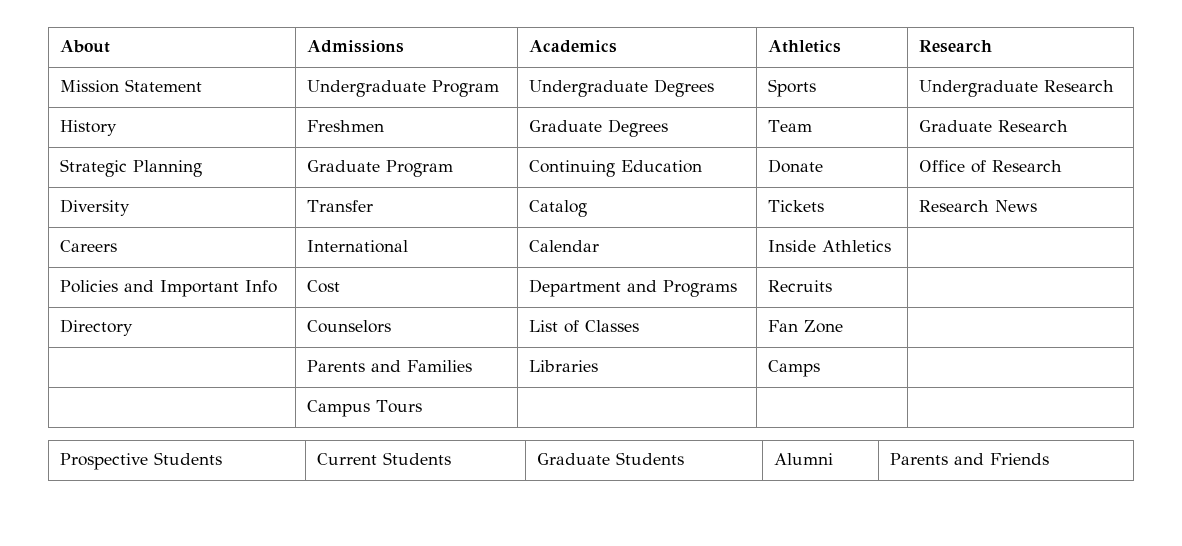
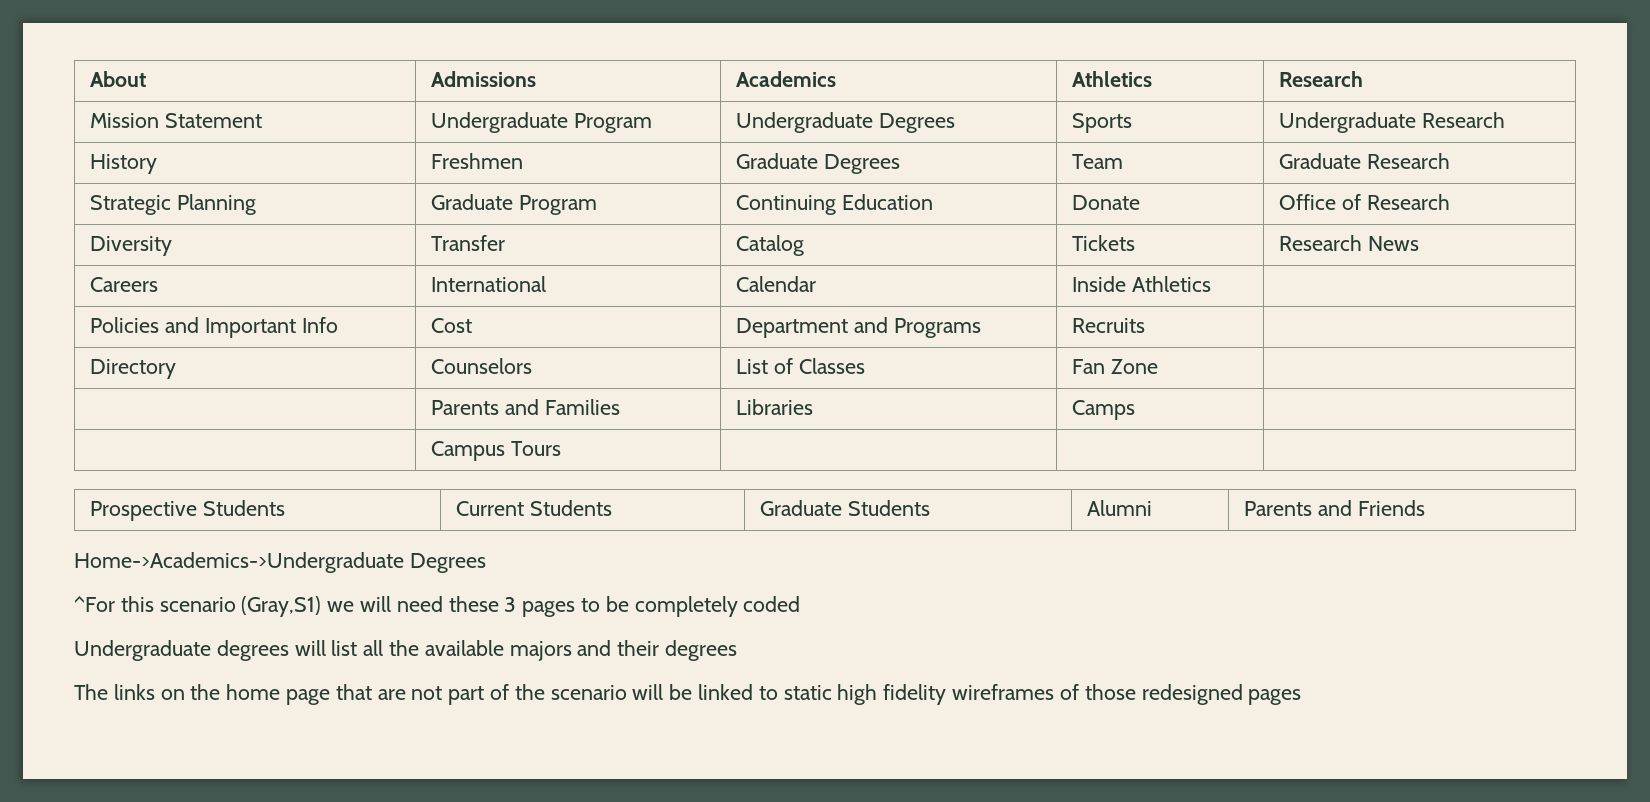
+ Home->Academics->Undergraduate Degrees
+ ^For this scenario (Gray,S1) we will need these 3 pages to be completely coded
+ Undergraduate degrees will list all the available majors and their degrees
+ The links on the home page that are not part of the scenario will be linked to static high fidelity wireframes of those redesigned pages

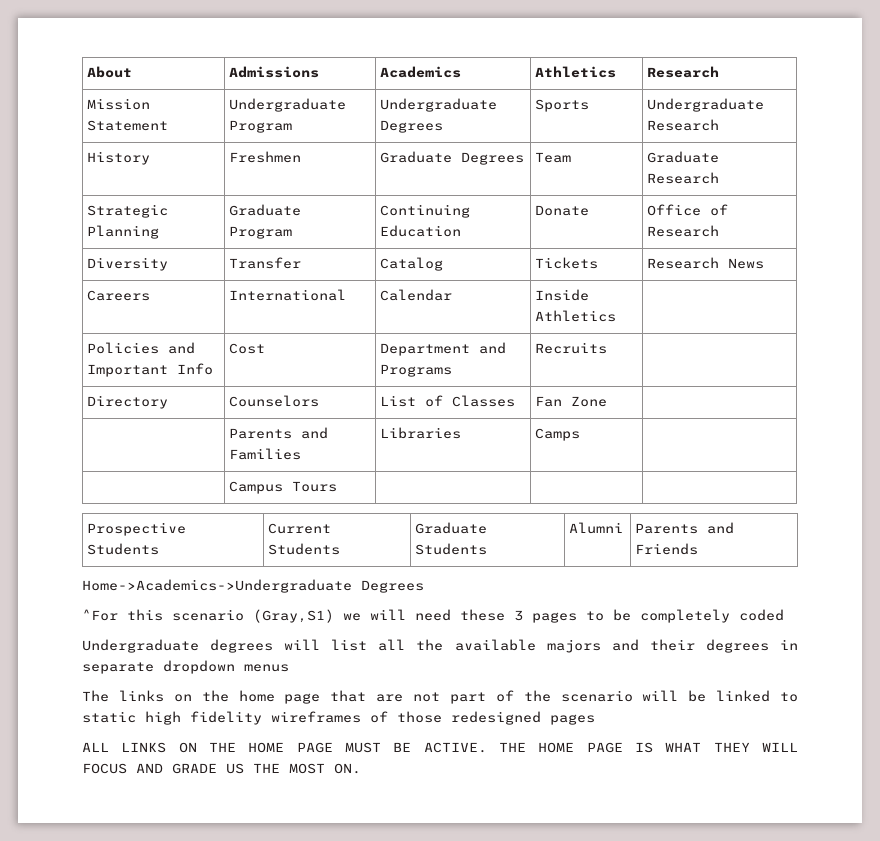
- Undergraduate degrees will list all the available majors and their degrees
+ Undergraduate degrees will list all the available majors and their degrees in separate dropdown menus
+ ALL LINKS ON THE HOME PAGE MUST BE ACTIVE. THE HOME PAGE IS WHAT THEY WILL FOCUS AND GRADE US THE MOST ON.

